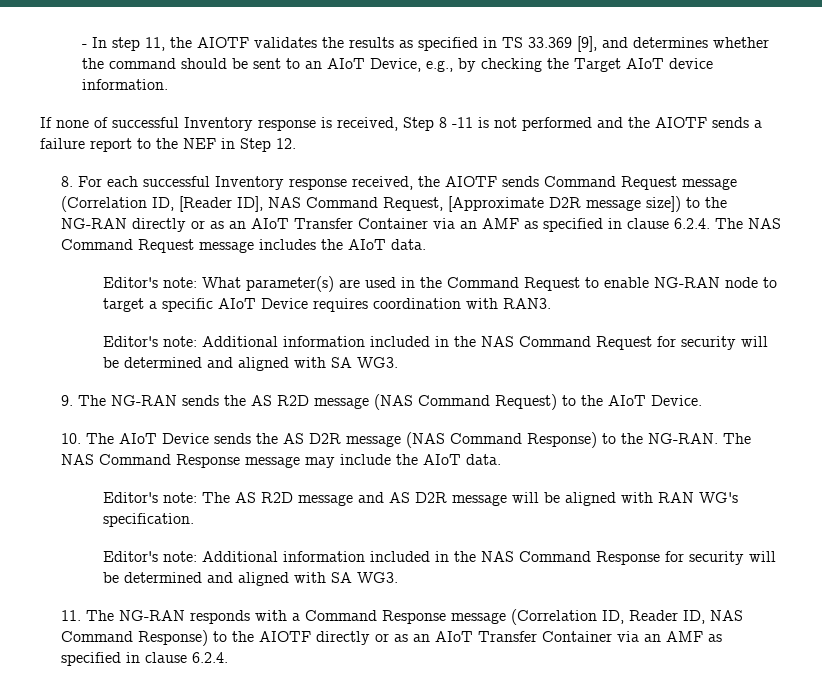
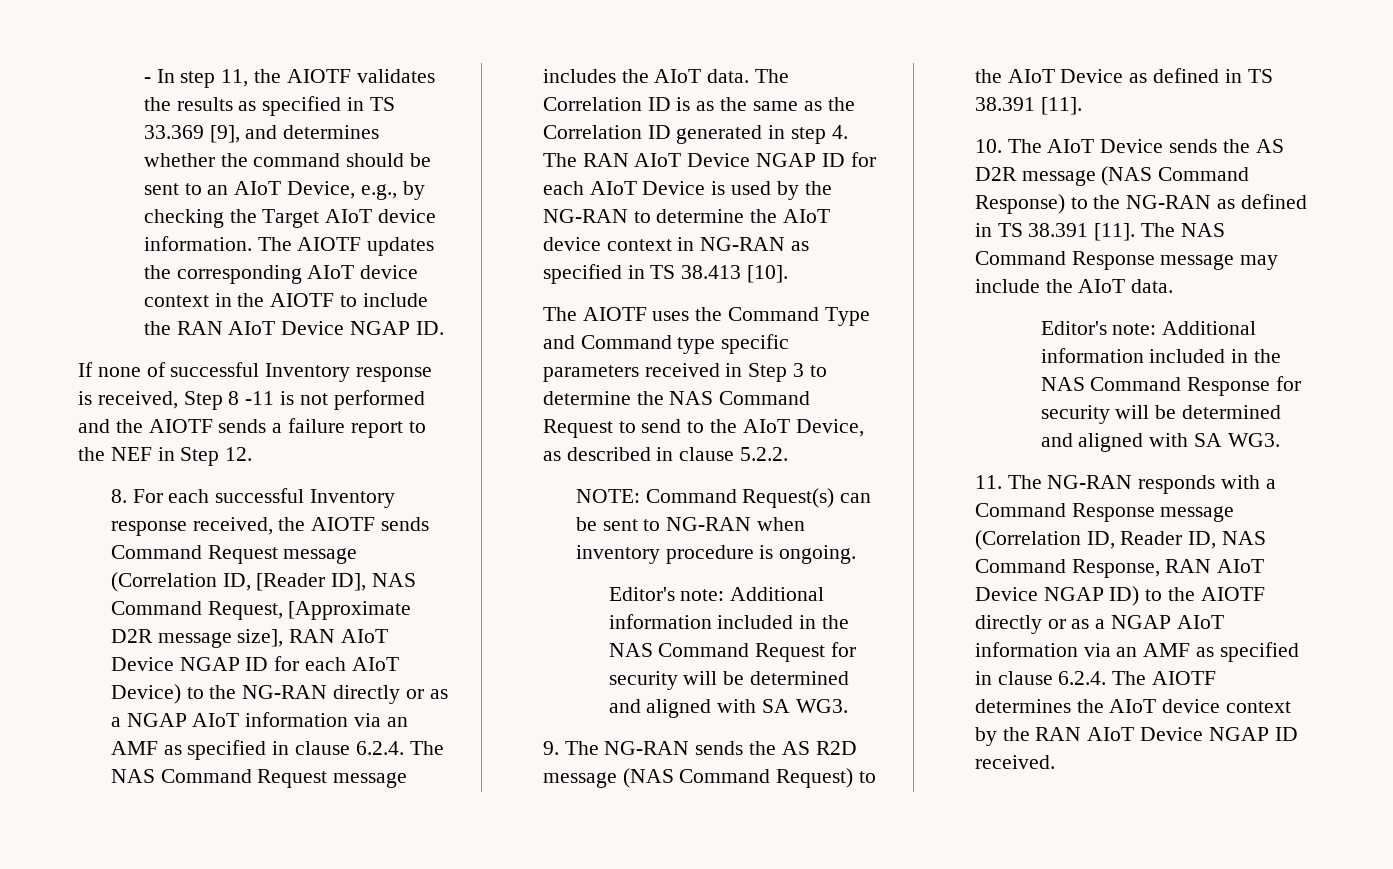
+ The AIOTF updates the corresponding AIoT device context in the AIOTF to include the RAN AIoT Device NGAP ID.
- 8. For each successful Inventory response received, the AIOTF sends Command Request message (Correlation ID, [Reader ID], NAS Command Request, [Approximate D2R message size]) to the NG-RAN directly or as an AIoT Transfer Container via an AMF as specified in clause 6.2.4. The NAS Command Request message includes the AIoT data.
- Editor's note: What parameter(s) are used in the Command Request to enable NG-RAN node to target a specific AIoT Device requires coordination with RAN3.
+ 8. For each successful Inventory response received, the AIOTF sends Command Request message (Correlation ID, [Reader ID], NAS Command Request, [Approximate D2R message size], RAN AIoT Device NGAP ID for each AIoT Device) to the NG-RAN directly or as a NGAP AIoT information via an AMF as specified in clause 6.2.4. The NAS Command Request message includes the AIoT data. The Correlation ID is as the same as the Correlation ID generated in step 4. The RAN AIoT Device NGAP ID for each AIoT Device is used by the NG-RAN to determine the AIoT device context in NG-RAN as specified in TS 38.413 [10].
+ The AIOTF uses the Command Type and Command type specific parameters received in Step 3 to determine the NAS Command Request to send to the AIoT Device, as described in clause 5.2.2.
+ NOTE: Command Request(s) can be sent to NG-RAN when inventory procedure is ongoing.
- 9. The NG-RAN sends the AS R2D message (NAS Command Request) to the AIoT Device.
+ 9. The NG-RAN sends the AS R2D message (NAS Command Request) to the AIoT Device as defined in TS 38.391 [11].
- 10. The AIoT Device sends the AS D2R message (NAS Command Response) to the NG-RAN.
+ 10. The AIoT Device sends the AS D2R message (NAS Command Response) to the NG-RAN as defined in TS 38.391 [11].
- Editor's note: The AS R2D message and AS D2R message will be aligned with RAN WG's specification.
- 11. The NG-RAN responds with a Command Response message (Correlation ID, Reader ID, NAS Command Response) to the AIOTF directly or as an AIoT Transfer Container via an AMF as specified in clause 6.2.4.
+ 11. The NG-RAN responds with a Command Response message (Correlation ID, Reader ID, NAS Command Response, RAN AIoT Device NGAP ID) to the AIOTF directly or as a NGAP AIoT information via an AMF as specified in clause 6.2.4. The AIOTF determines the AIoT device context by the RAN AIoT Device NGAP ID received.

